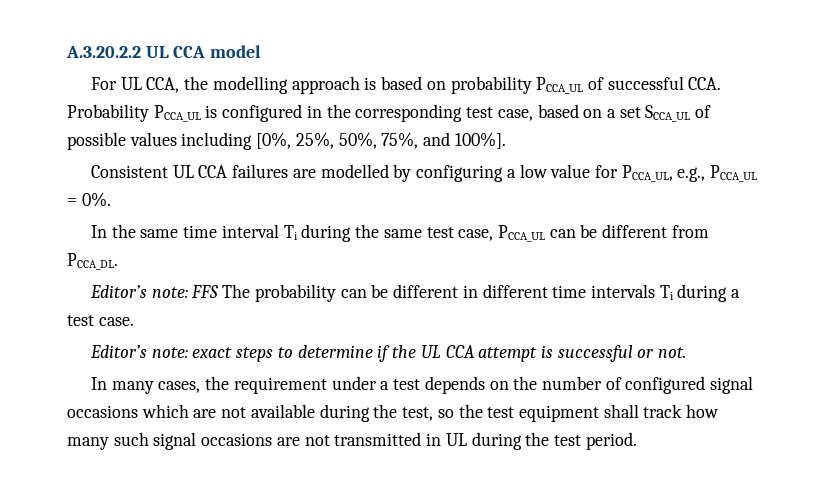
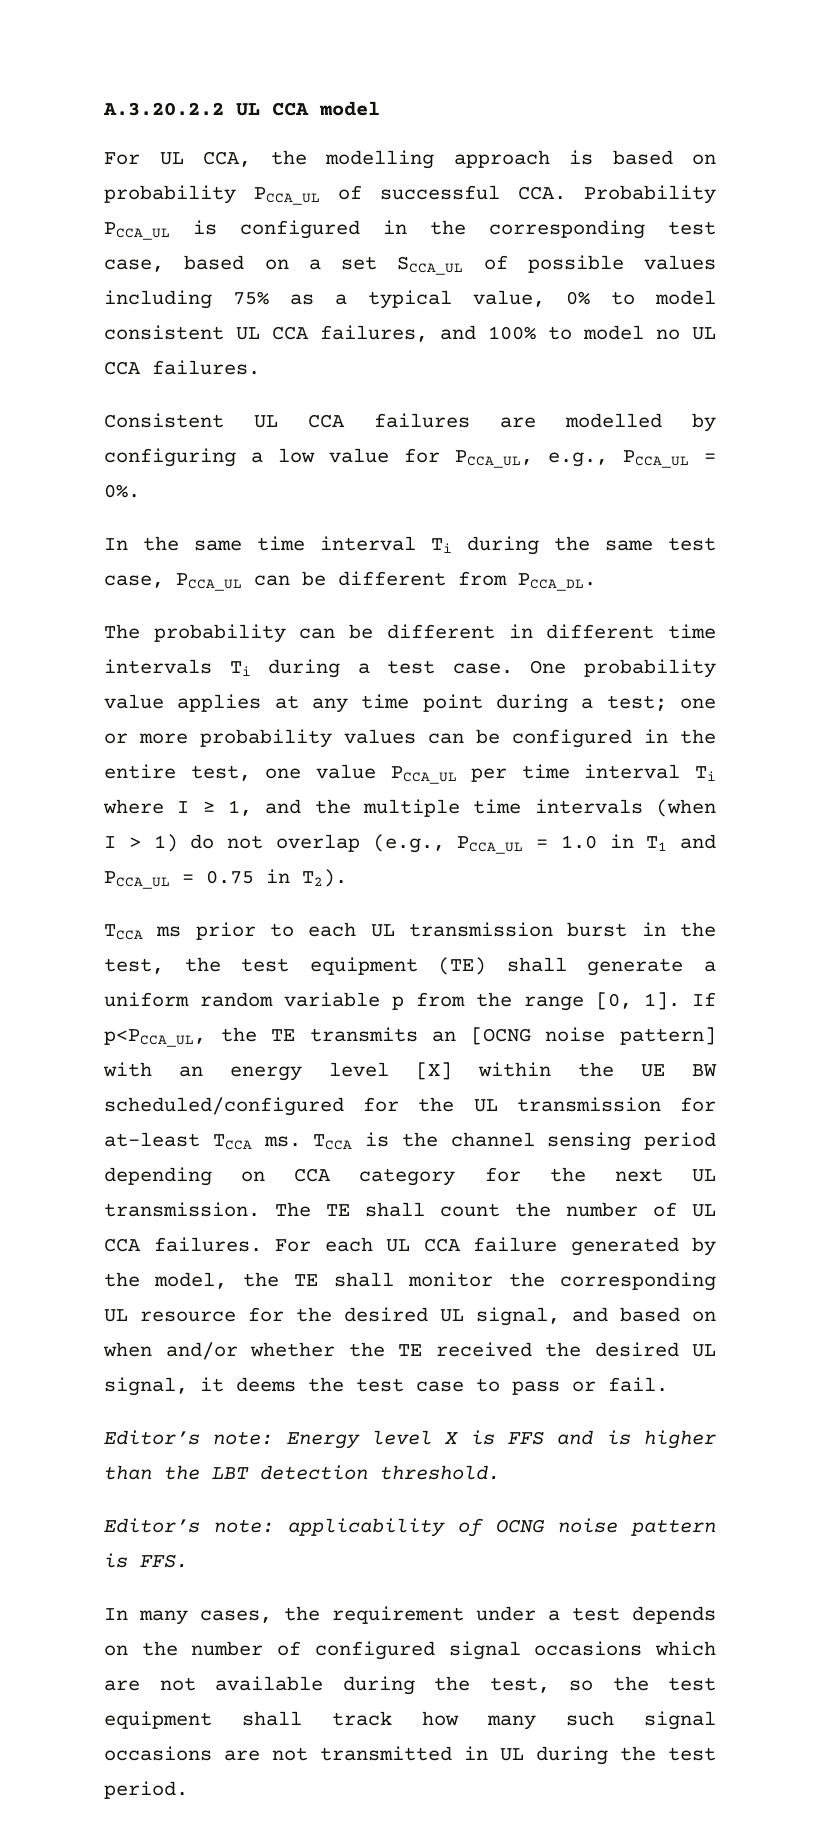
- For UL CCA, the modelling approach is based on probability PCCA_UL of successful CCA. Probability PCCA_UL is configured in the corresponding test case, based on a set SCCA_UL of possible values including [0%, 25%, 50%, 75%, and 100%].
+ For UL CCA, the modelling approach is based on probability PCCA_UL of successful CCA. Probability PCCA_UL is configured in the corresponding test case, based on a set SCCA_UL of possible values including 75% as a typical value, 0% to model consistent UL CCA failures, and 100% to model no UL CCA failures.
- Editor’s note: FFS The probability can be different in different time intervals Ti during a test case.
- Editor’s note: exact steps to determine if the UL CCA attempt is successful or not.
+ The probability can be different in different time intervals Ti during a test case. One probability value applies at any time point during a test; one or more probability values can be configured in the entire test, one value PCCA_UL per time interval Ti where I ≥ 1, and the multiple time intervals (when I > 1) do not overlap (e.g., PCCA_UL = 1.0 in T1 and PCCA_UL = 0.75 in T2).
+ TCCA ms prior to each UL transmission burst in the test, the test equipment (TE) shall generate a uniform random variable p from the range [0, 1]. If p<PCCA_UL, the TE transmits an [OCNG noise pattern] with an energy level [X] within the UE BW scheduled/configured for the UL transmission for at-least TCCA ms. TCCA is the channel sensing period depending on CCA category for the next UL transmission. The TE shall count the number of UL CCA failures. For each UL CCA failure generated by the model, the TE shall monitor the corresponding UL resource for the desired UL signal, and based on when and/or whether the TE received the desired UL signal, it deems the test case to pass or fail.
+ Editor’s note: Energy level X is FFS and is higher than the LBT detection threshold.
+ Editor’s note: applicability of OCNG noise pattern is FFS.

